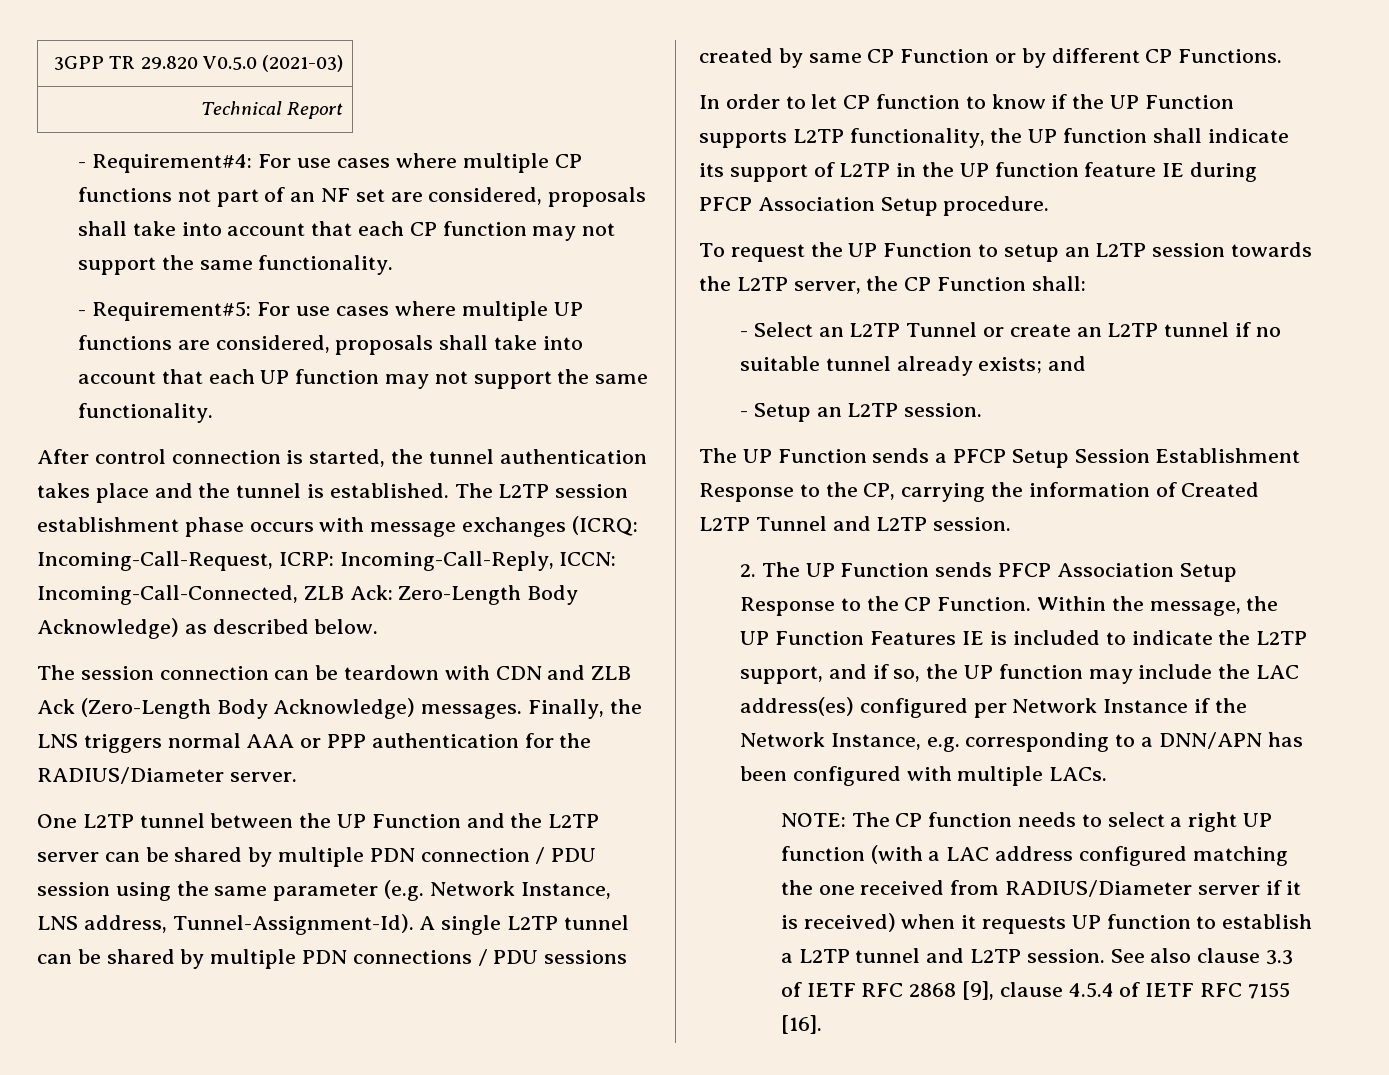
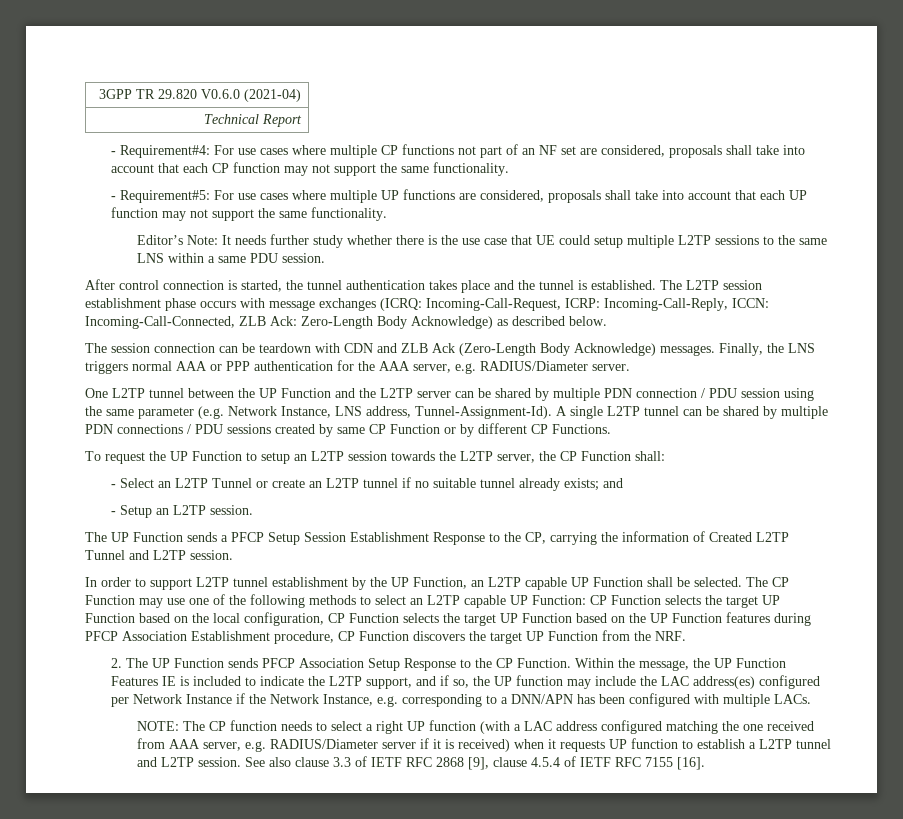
- 3GPP TR 29.820 V0.5.0 (2021-03)
+ 3GPP TR 29.820 V0.6.0 (2021-04)
+ Editor’s Note: It needs further study whether there is the use case that UE could setup multiple L2TP sessions to the same LNS within a same PDU session.
- Finally, the LNS triggers normal AAA or PPP authentication for the RADIUS/Diameter server.
+ Finally, the LNS triggers normal AAA or PPP authentication for the AAA server, e.g. RADIUS/Diameter server.
- In order to let CP function to know if the UP Function supports L2TP functionality, the UP function shall indicate its support of L2TP in the UP function feature IE during PFCP Association Setup procedure.
+ In order to support L2TP tunnel establishment by the UP Function, an L2TP capable UP Function shall be selected. The CP Function may use one of the following methods to select an L2TP capable UP Function: CP Function selects the target UP Function based on the local configuration, CP Function selects the target UP Function based on the UP Function features during PFCP Association Establishment procedure, CP Function discovers the target UP Function from the NRF.
- NOTE: The CP function needs to select a right UP function (with a LAC address configured matching the one received from RADIUS/Diameter server if it is received) when it requests UP function to establish a L2TP tunnel and L2TP session.
+ NOTE: The CP function needs to select a right UP function (with a LAC address configured matching the one received from AAA server, e.g. RADIUS/Diameter server if it is received) when it requests UP function to establish a L2TP tunnel and L2TP session.

